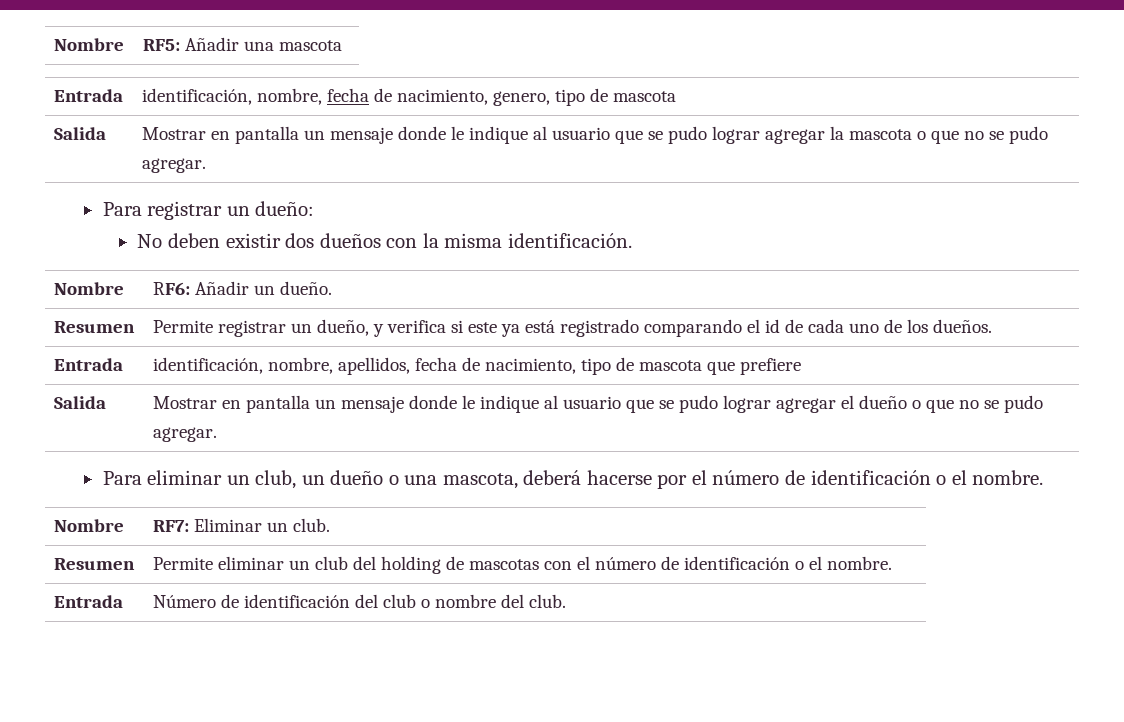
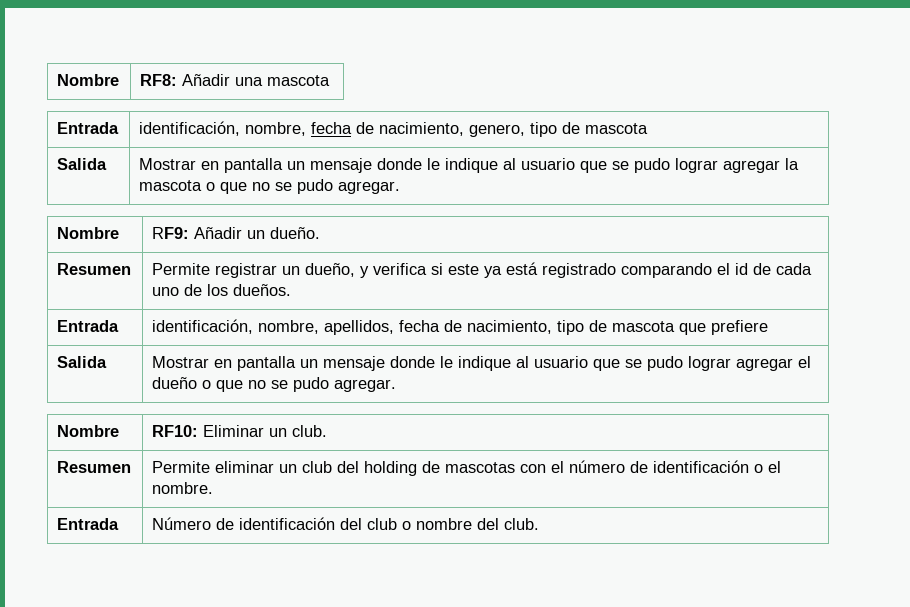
- Nombre | RF5: Añadir una mascota
+ Nombre | RF8: Añadir una mascota
- Para registrar un dueño:
- No deben existir dos dueños con la misma identificación.
- Nombre | RF6: Añadir un dueño.
+ Nombre | RF9: Añadir un dueño.
- Para eliminar un club, un dueño o una mascota, deberá hacerse por el número de identificación o el nombre.
- Nombre | RF7: Eliminar un club.
+ Nombre | RF10: Eliminar un club.

